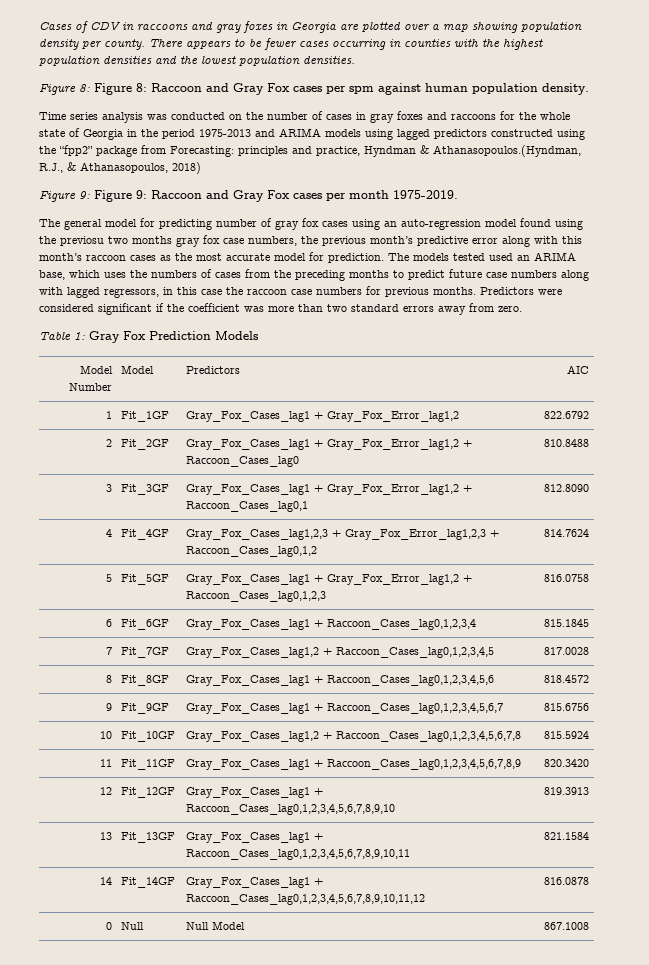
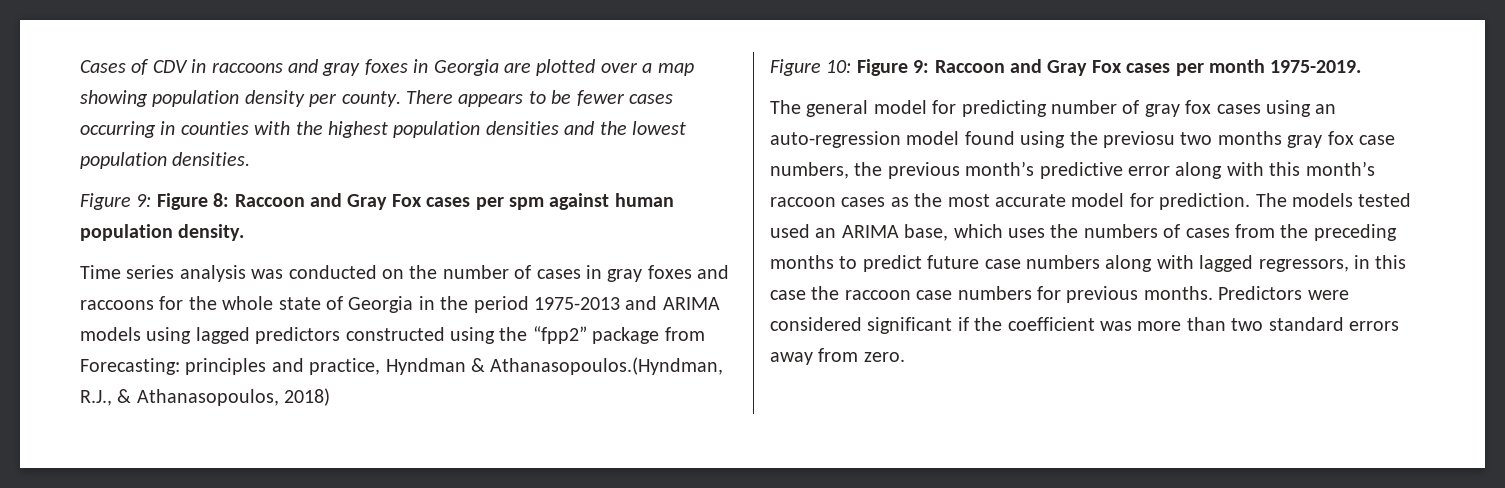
- Figure 8: Figure 8: Raccoon and Gray Fox cases per spm against human population density.
+ Figure 9: Figure 8: Raccoon and Gray Fox cases per spm against human population density.
- Figure 9: Figure 9: Raccoon and Gray Fox cases per month 1975-2019.
+ Figure 10: Figure 9: Raccoon and Gray Fox cases per month 1975-2019.
- Table 1: Gray Fox Prediction Models
- Model Number | Model | Predictors | AIC
- 1 | Fit_1GF | Gray_Fox_Cases_lag1 + Gray_Fox_Error_lag1,2 | 822.6792
- 2 | Fit_2GF | Gray_Fox_Cases_lag1 + Gray_Fox_Error_lag1,2 + Raccoon_Cases_lag0 | 810.8488
- 3 | Fit_3GF | Gray_Fox_Cases_lag1 + Gray_Fox_Error_lag1,2 + Raccoon_Cases_lag0,1 | 812.8090
- 4 | Fit_4GF | Gray_Fox_Cases_lag1,2,3 + Gray_Fox_Error_lag1,2,3 + Raccoon_Cases_lag0,1,2 | 814.7624
- 5 | Fit_5GF | Gray_Fox_Cases_lag1 + Gray_Fox_Error_lag1,2 + Raccoon_Cases_lag0,1,2,3 | 816.0758
- 6 | Fit_6GF | Gray_Fox_Cases_lag1 + Raccoon_Cases_lag0,1,2,3,4 | 815.1845
- 7 | Fit_7GF | Gray_Fox_Cases_lag1,2 + Raccoon_Cases_lag0,1,2,3,4,5 | 817.0028
- 8 | Fit_8GF | Gray_Fox_Cases_lag1 + Raccoon_Cases_lag0,1,2,3,4,5,6 | 818.4572
- 9 | Fit_9GF | Gray_Fox_Cases_lag1 + Raccoon_Cases_lag0,1,2,3,4,5,6,7 | 815.6756
- 10 | Fit_10GF | Gray_Fox_Cases_lag1,2 + Raccoon_Cases_lag0,1,2,3,4,5,6,7,8 | 815.5924
- 11 | Fit_11GF | Gray_Fox_Cases_lag1 + Raccoon_Cases_lag0,1,2,3,4,5,6,7,8,9 | 820.3420
- 12 | Fit_12GF | Gray_Fox_Cases_lag1 + Raccoon_Cases_lag0,1,2,3,4,5,6,7,8,9,10 | 819.3913
- 13 | Fit_13GF | Gray_Fox_Cases_lag1 + Raccoon_Cases_lag0,1,2,3,4,5,6,7,8,9,10,11 | 821.1584
- 14 | Fit_14GF | Gray_Fox_Cases_lag1 + Raccoon_Cases_lag0,1,2,3,4,5,6,7,8,9,10,11,12 | 816.0878
- 0 | Null | Null Model | 867.1008

